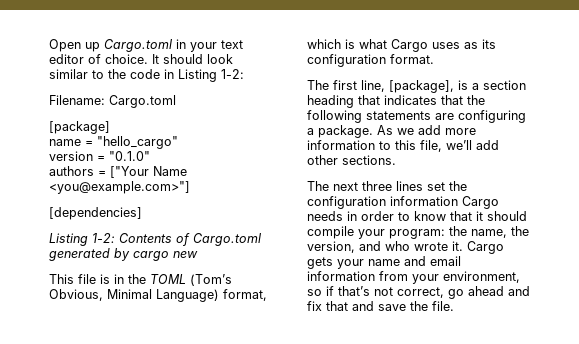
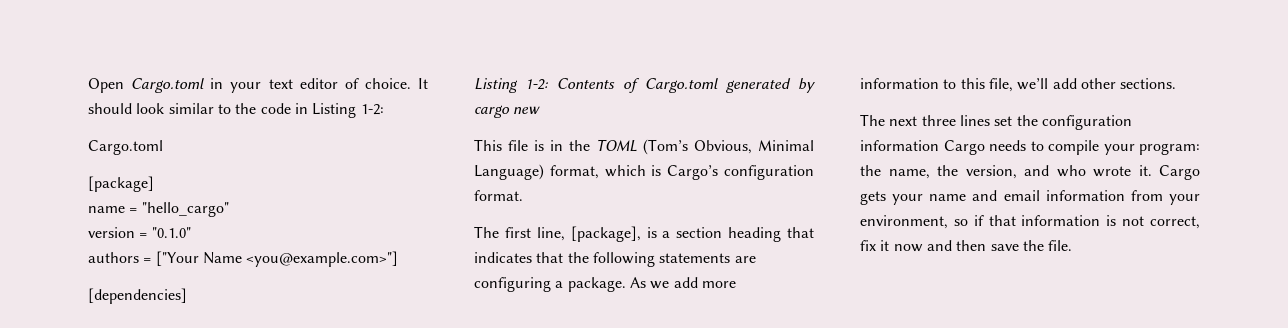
- Open up Cargo.toml in your text editor of choice.
+ Open Cargo.toml in your text editor of choice.
  It should look similar to the code in Listing 1-2:
- Filename: Cargo.toml
+ Cargo.toml
- This file is in the TOML (Tom’s Obvious, Minimal Language) format, which is what Cargo uses as its configuration format.
+ This file is in the TOML (Tom’s Obvious, Minimal Language) format, which is Cargo’s configuration format.
- The next three lines set the configuration information Cargo needs in order to know that it should compile your program: the name, the version, and who wrote it.
+ The next three lines set the configuration information Cargo needs to compile your program: the name, the version, and who wrote it.
- Cargo gets your name and email information from your environment, so if that’s not correct, go ahead and fix that and save the file.
+ Cargo gets your name and email information from your environment, so if that information is not correct, fix it now and then save the file.

